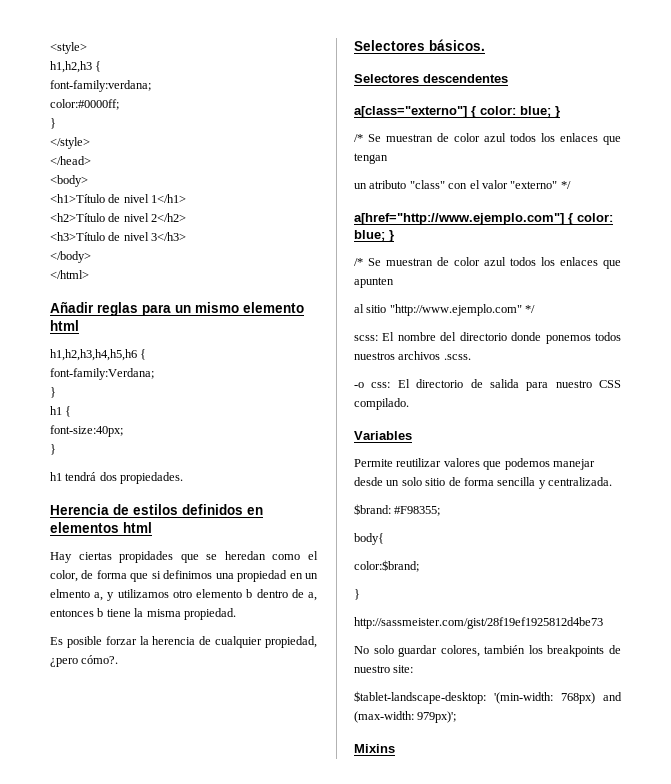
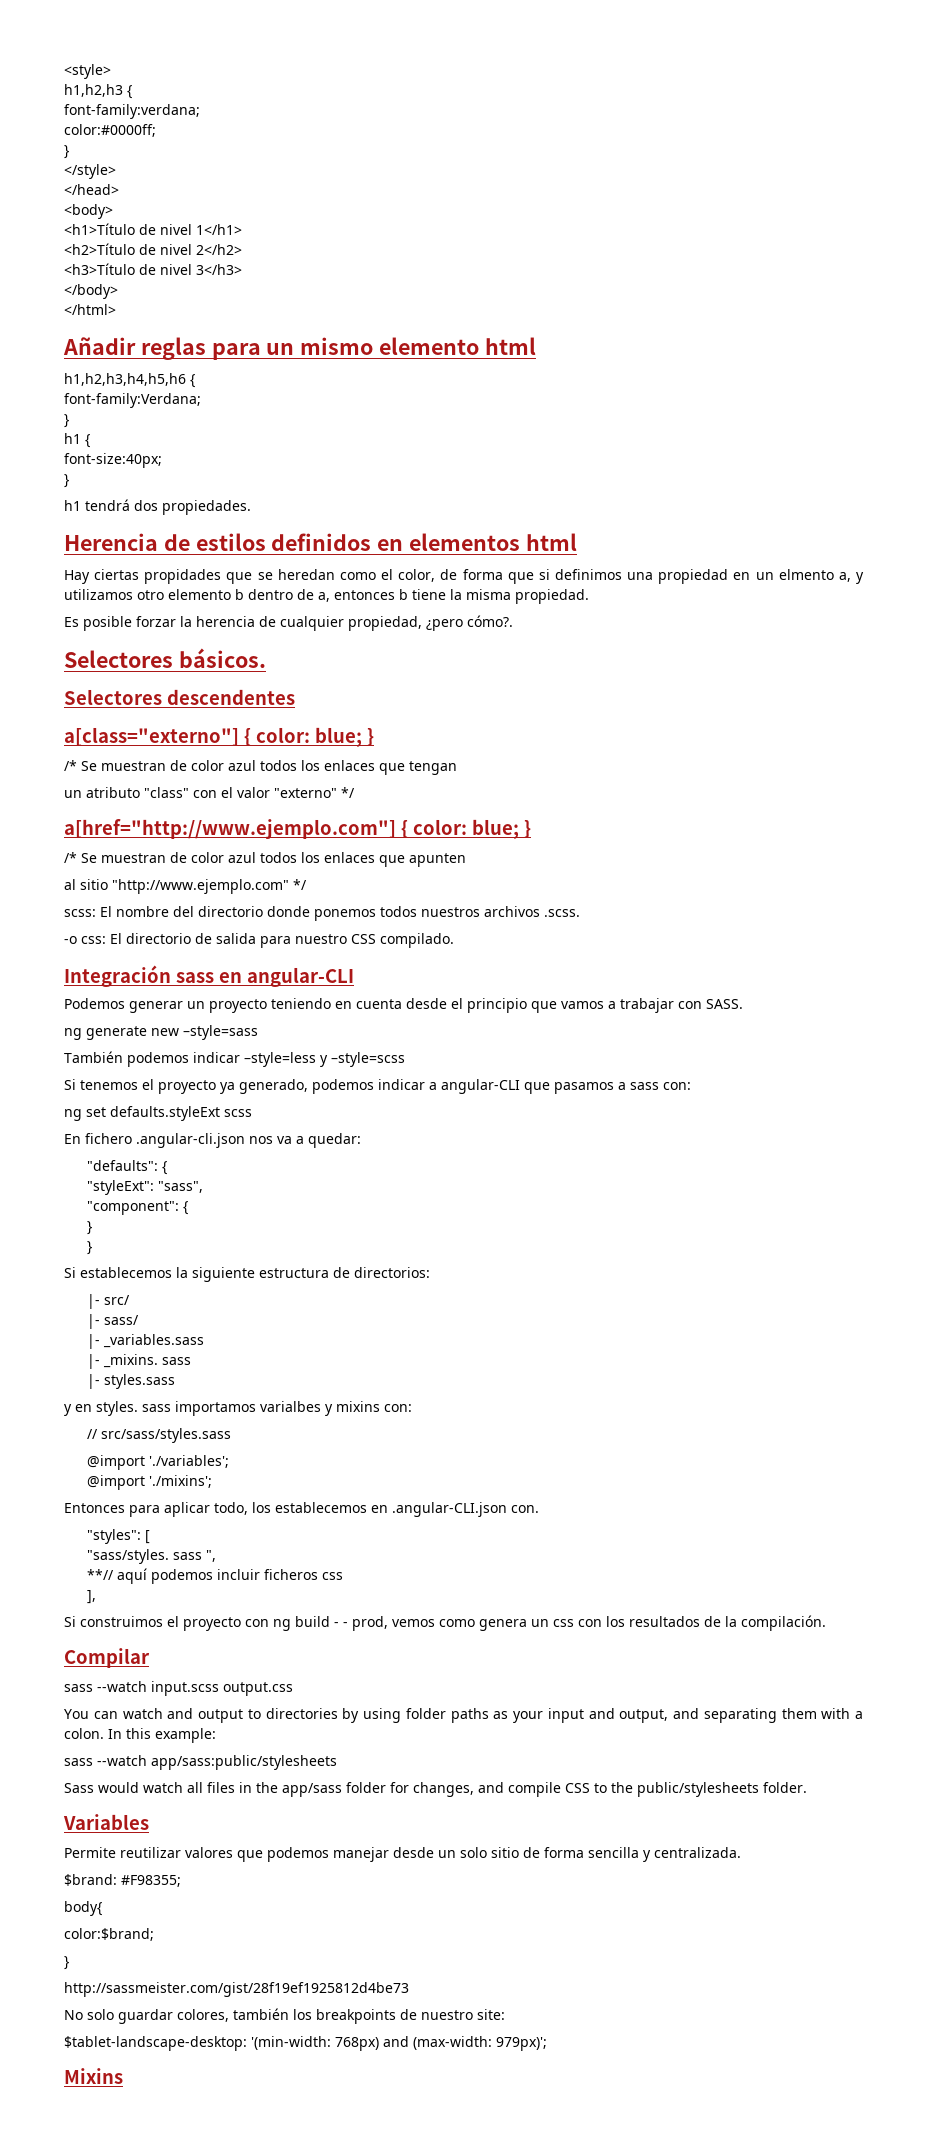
+ Integración sass en angular-CLI
+ Podemos generar un proyecto teniendo en cuenta desde el principio que vamos a trabajar con SASS.
+ ng generate new –style=sass
+ También podemos indicar –style=less y –style=scss
+ Si tenemos el proyecto ya generado, podemos indicar a angular-CLI que pasamos a sass con:
+ ng set defaults.styleExt scss
+ En fichero .angular-cli.json nos va a quedar:
+ "defaults": {
+ "styleExt": "sass",
+ "component": {
+ }
+ }
+ Si establecemos la siguiente estructura de directorios:
+ |- src/
+ |- sass/
+ |- _variables.sass
+ |- _mixins. sass
+ |- styles.sass
+ y en styles. sass importamos varialbes y mixins con:
+ // src/sass/styles.sass
+ @import './variables';
+ @import './mixins';
+ Entonces para aplicar todo, los establecemos en .angular-CLI.json con.
+ "styles": [
+ "sass/styles. sass ",
+ **// aquí podemos incluir ficheros css
+ ],
+ Si construimos el proyecto con ng build - - prod, vemos como genera un css con los resultados de la compilación.
+ Compilar
+ sass --watch input.scss output.css
+ You can watch and output to directories by using folder paths as your input and output, and separating them with a colon. In this example:
+ sass --watch app/sass:public/stylesheets
+ Sass would watch all files in the app/sass folder for changes, and compile CSS to the public/stylesheets folder.

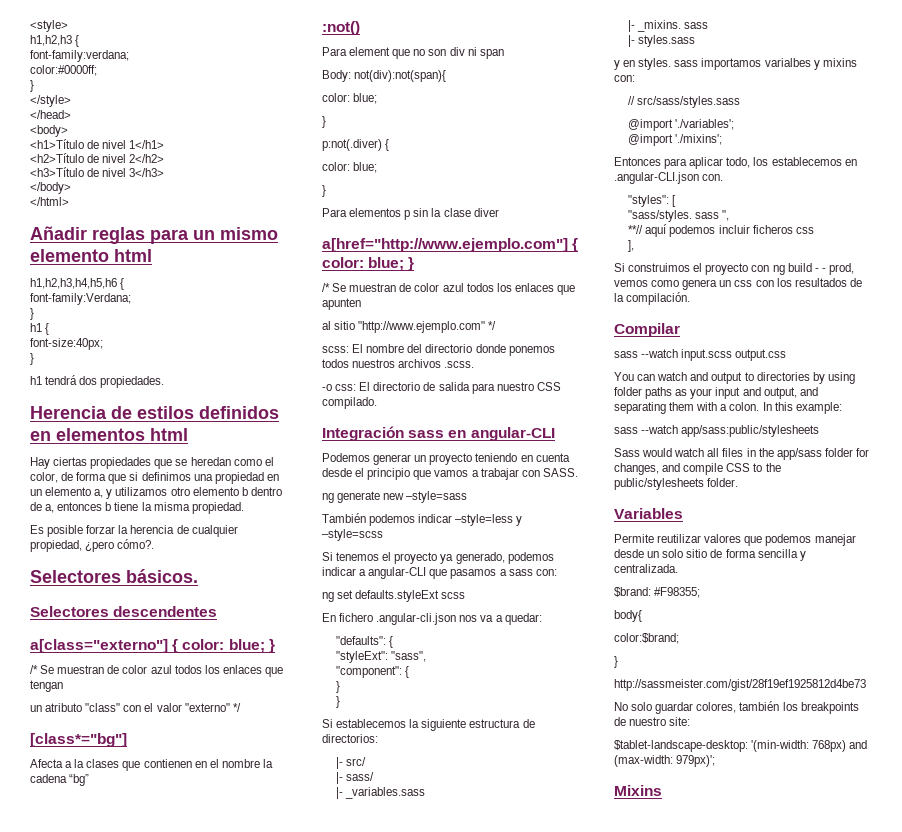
- Hay ciertas propidades que se heredan como el color, de forma que si definimos una propiedad en un elmento a, y utilizamos otro elemento b dentro de a, entonces b tiene la misma propiedad.
+ Hay ciertas propiedades que se heredan como el color, de forma que si definimos una propiedad en un elemento a, y utilizamos otro elemento b dentro de a, entonces b tiene la misma propiedad.
+ [class*="bg"]
+ Afecta a la clases que contienen en el nombre la cadena “bg”
+ :not()
+ Para element que no son div ni span
+ Body: not(div):not(span){
+ color: blue;
+ }
+ p:not(.diver) {
+ color: blue;
+ }
+ Para elementos p sin la clase diver

